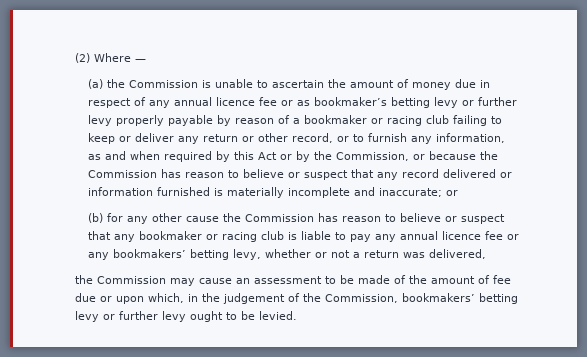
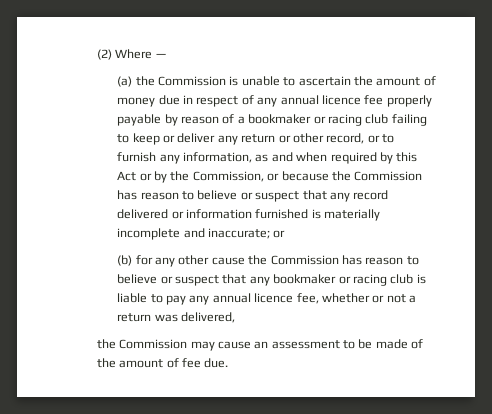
- (a) the Commission is unable to ascertain the amount of money due in respect of any annual licence fee or as bookmaker’s betting levy or further levy properly payable by reason of a bookmaker or racing club failing to keep or deliver any return or other record, or to furnish any information, as and when required by this Act or by the Commission, or because the Commission has reason to believe or suspect that any record delivered or information furnished is materially incomplete and inaccurate;
+ (a) the Commission is unable to ascertain the amount of money due in respect of any annual licence fee properly payable by reason of a bookmaker or racing club failing to keep or deliver any return or other record, or to furnish any information, as and when required by this Act or by the Commission, or because the Commission has reason to believe or suspect that any record delivered or information furnished is materially incomplete and inaccurate;
- (b) for any other cause the Commission has reason to believe or suspect that any bookmaker or racing club is liable to pay any annual licence fee or any bookmakers’ betting levy, whether or not a return was delivered,
+ (b) for any other cause the Commission has reason to believe or suspect that any bookmaker or racing club is liable to pay any annual licence fee, whether or not a return was delivered,
- the Commission may cause an assessment to be made of the amount of fee due or upon which, in the judgement of the Commission, bookmakers’ betting levy or further levy ought to be levied.
+ the Commission may cause an assessment to be made of the amount of fee due.

